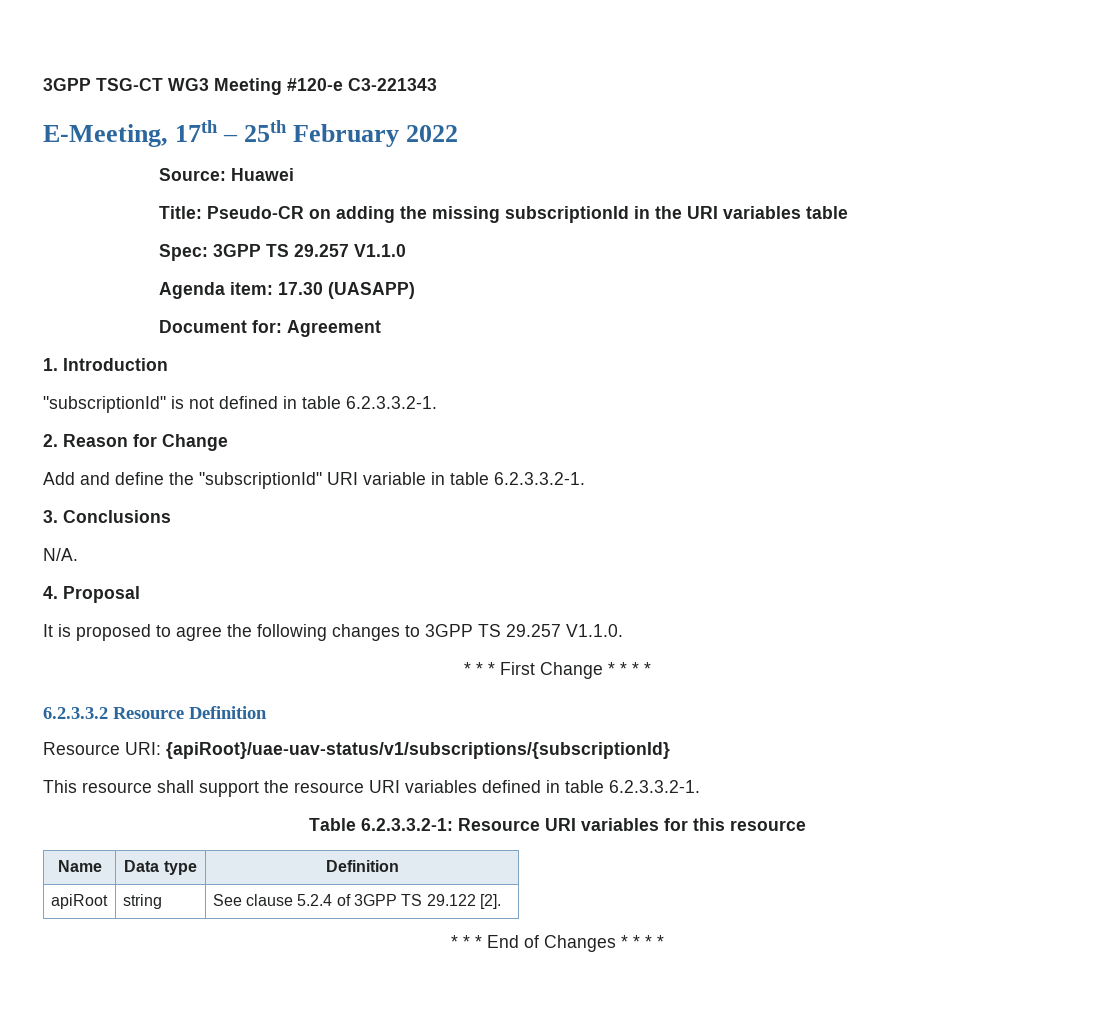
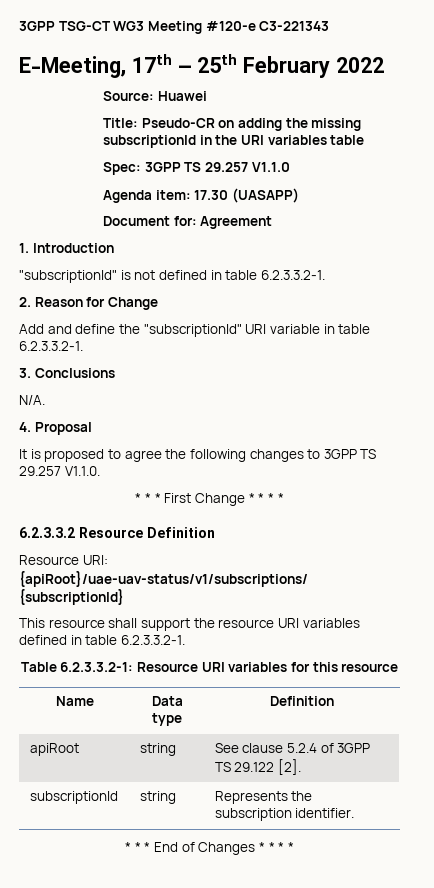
+ subscriptionId | string | Represents the subscription identifier.

